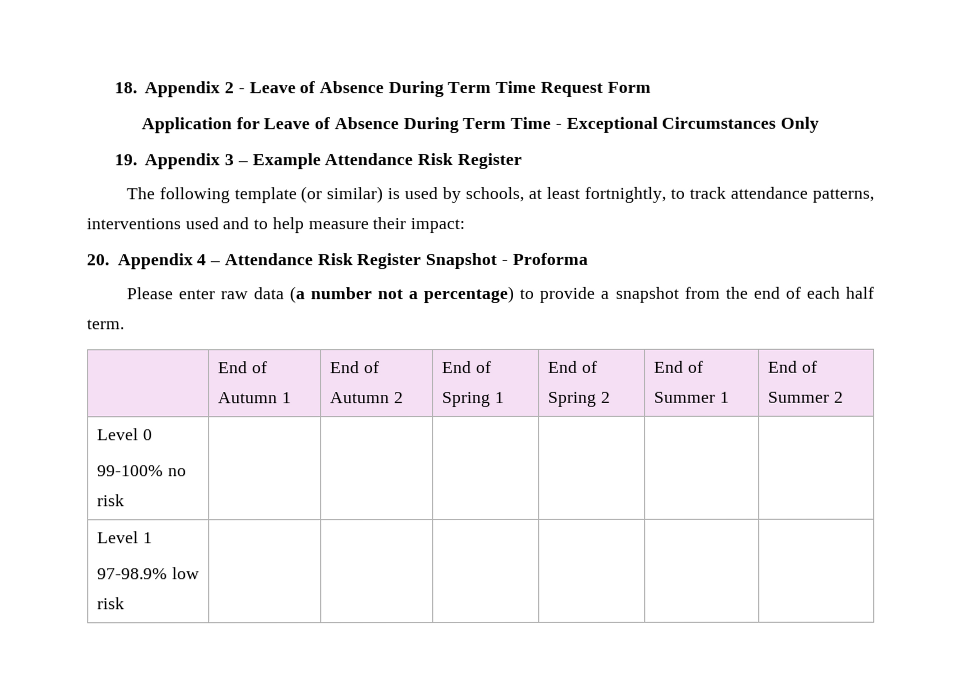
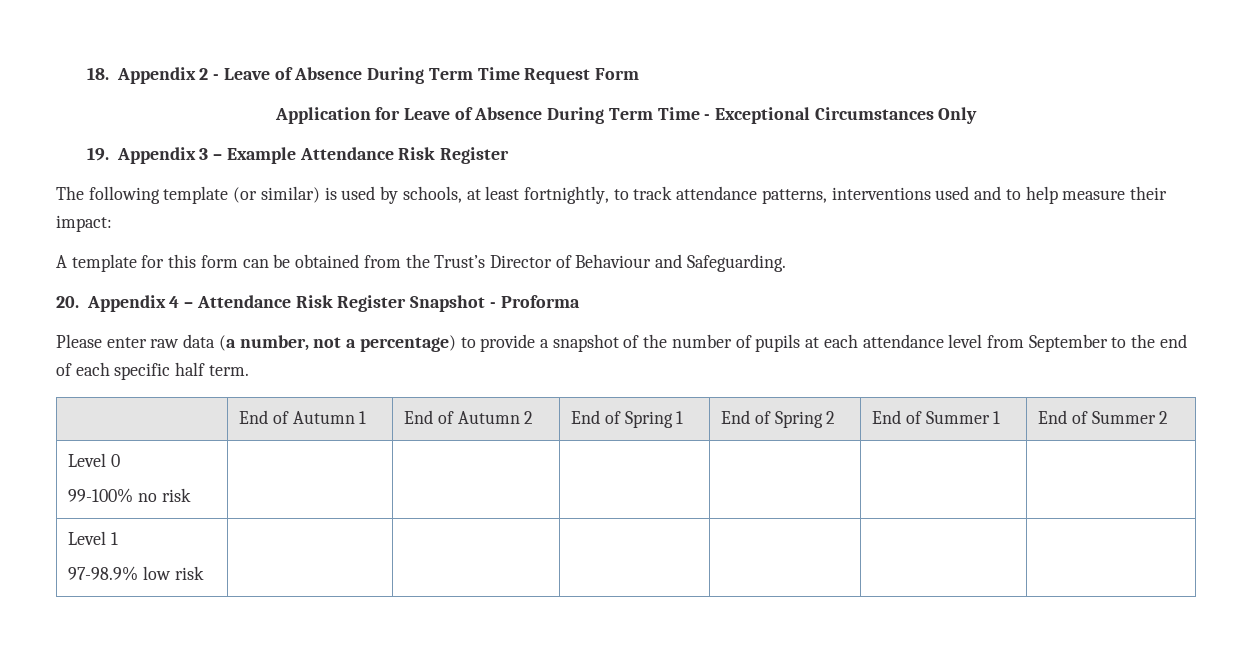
+ A template for this form can be obtained from the Trust’s Director of Behaviour and Safeguarding.
- Please enter raw data (a number not a percentage) to provide a snapshot from the end of each half term.
+ Please enter raw data (a number, not a percentage) to provide a snapshot of the number of pupils at each attendance level from September to the end of each specific half term.

